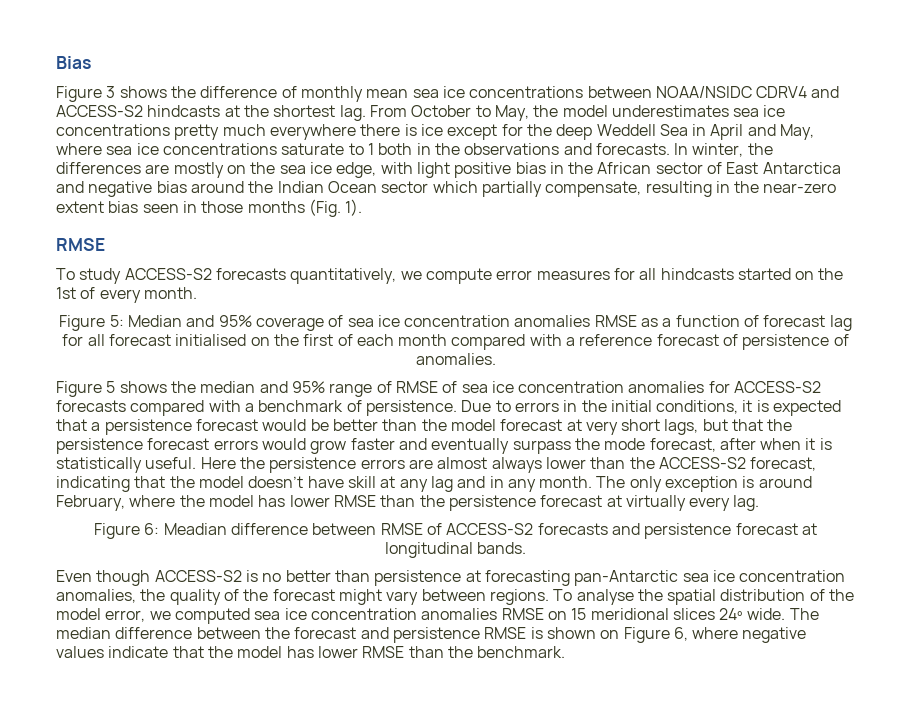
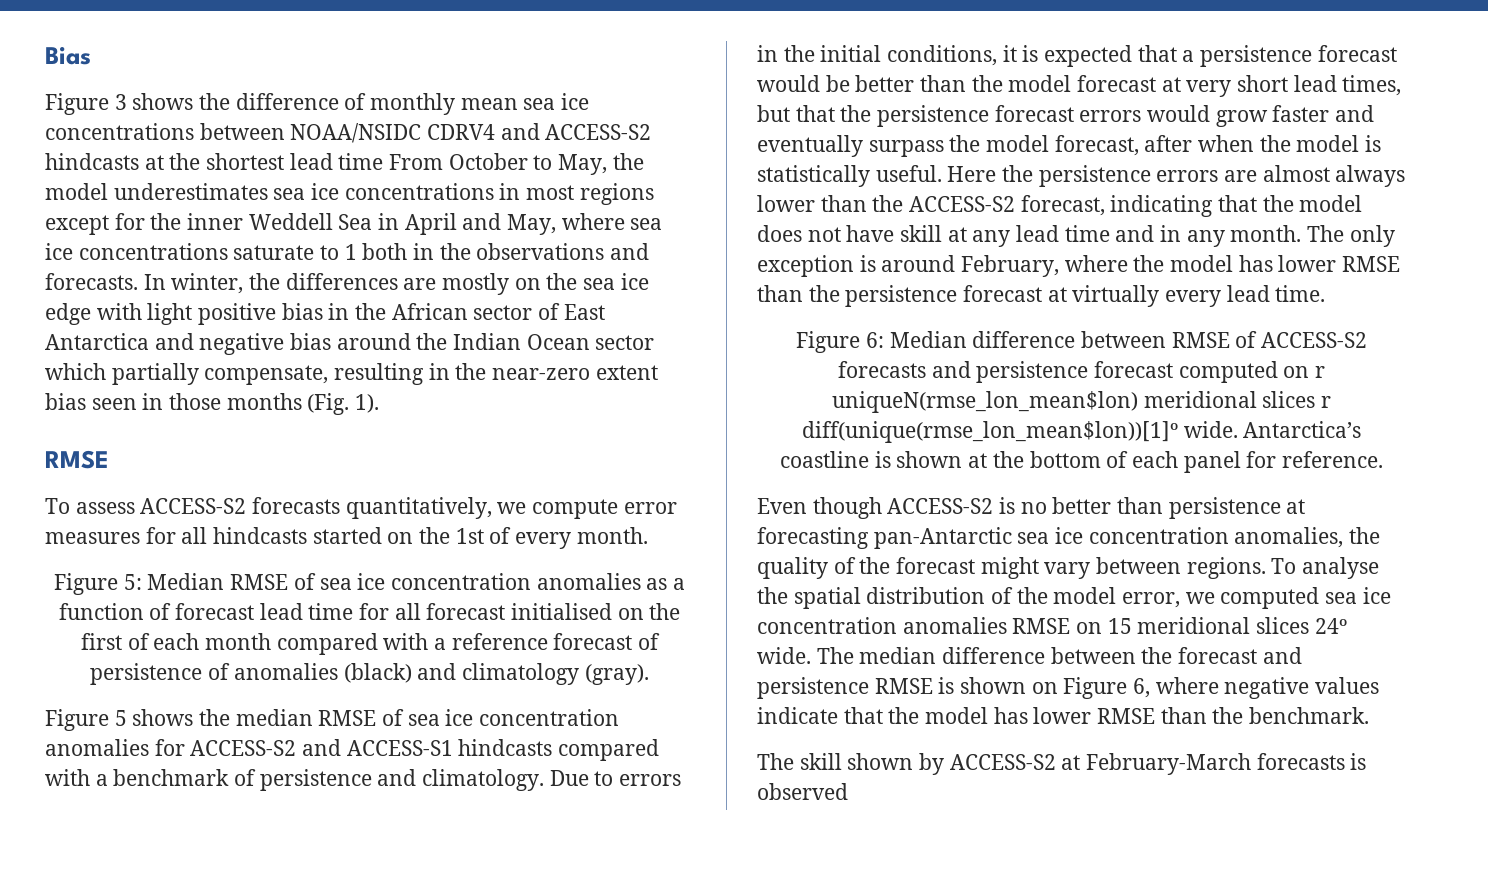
- Figure 3 shows the difference of monthly mean sea ice concentrations between NOAA/NSIDC CDRV4 and ACCESS-S2 hindcasts at the shortest lag. From October to May, the model underestimates sea ice concentrations pretty much everywhere there is ice except for the deep Weddell Sea in April and May, where sea ice concentrations saturate to 1 both in the observations and forecasts.
+ Figure 3 shows the difference of monthly mean sea ice concentrations between NOAA/NSIDC CDRV4 and ACCESS-S2 hindcasts at the shortest lead time From October to May, the model underestimates sea ice concentrations in most regions except for the inner Weddell Sea in April and May, where sea ice concentrations saturate to 1 both in the observations and forecasts.
- In winter, the differences are mostly on the sea ice edge, with light positive bias in the African sector of East Antarctica and negative bias around the Indian Ocean sector which partially compensate, resulting in the near-zero extent bias seen in those months (Fig. 1).
+ In winter, the differences are mostly on the sea ice edge with light positive bias in the African sector of East Antarctica and negative bias around the Indian Ocean sector which partially compensate, resulting in the near-zero extent bias seen in those months (Fig. 1).
- To study ACCESS-S2 forecasts quantitatively, we compute error measures for all hindcasts started on the 1st of every month.
+ To assess ACCESS-S2 forecasts quantitatively, we compute error measures for all hindcasts started on the 1st of every month.
- Figure 5: Median and 95% coverage of sea ice concentration anomalies RMSE as a function of forecast lag for all forecast initialised on the first of each month compared with a reference forecast of persistence of anomalies.
+ Figure 5: Median RMSE of sea ice concentration anomalies as a function of forecast lead time for all forecast initialised on the first of each month compared with a reference forecast of persistence of anomalies (black) and climatology (gray).
- Figure 5 shows the median and 95% range of RMSE of sea ice concentration anomalies for ACCESS-S2 forecasts compared with a benchmark of persistence.
+ Figure 5 shows the median RMSE of sea ice concentration anomalies for ACCESS-S2 and ACCESS-S1 hindcasts compared with a benchmark of persistence and climatology.
- Due to errors in the initial conditions, it is expected that a persistence forecast would be better than the model forecast at very short lags, but that the persistence forecast errors would grow faster and eventually surpass the mode forecast, after when it is statistically useful.
+ Due to errors in the initial conditions, it is expected that a persistence forecast would be better than the model forecast at very short lead times, but that the persistence forecast errors would grow faster and eventually surpass the model forecast, after when the model is statistically useful.
- Here the persistence errors are almost always lower than the ACCESS-S2 forecast, indicating that the model doesn’t have skill at any lag and in any month.
+ Here the persistence errors are almost always lower than the ACCESS-S2 forecast, indicating that the model does not have skill at any lead time and in any month.
- The only exception is around February, where the model has lower RMSE than the persistence forecast at virtually every lag.
+ The only exception is around February, where the model has lower RMSE than the persistence forecast at virtually every lead time.
- Figure 6: Meadian difference between RMSE of ACCESS-S2 forecasts and persistence forecast at longitudinal bands.
+ Figure 6: Median difference between RMSE of ACCESS-S2 forecasts and persistence forecast computed on r uniqueN(rmse_lon_mean$lon) meridional slices r diff(unique(rmse_lon_mean$lon))[1]º wide. Antarctica’s coastline is shown at the bottom of each panel for reference.
+ The skill shown by ACCESS-S2 at February-March forecasts is observed

